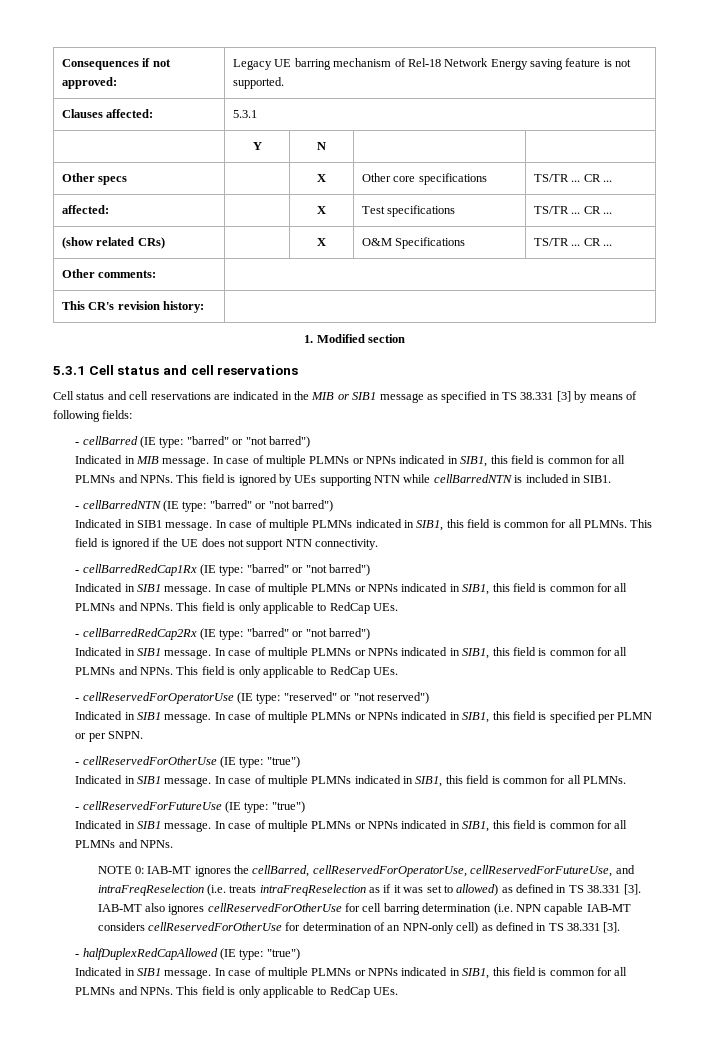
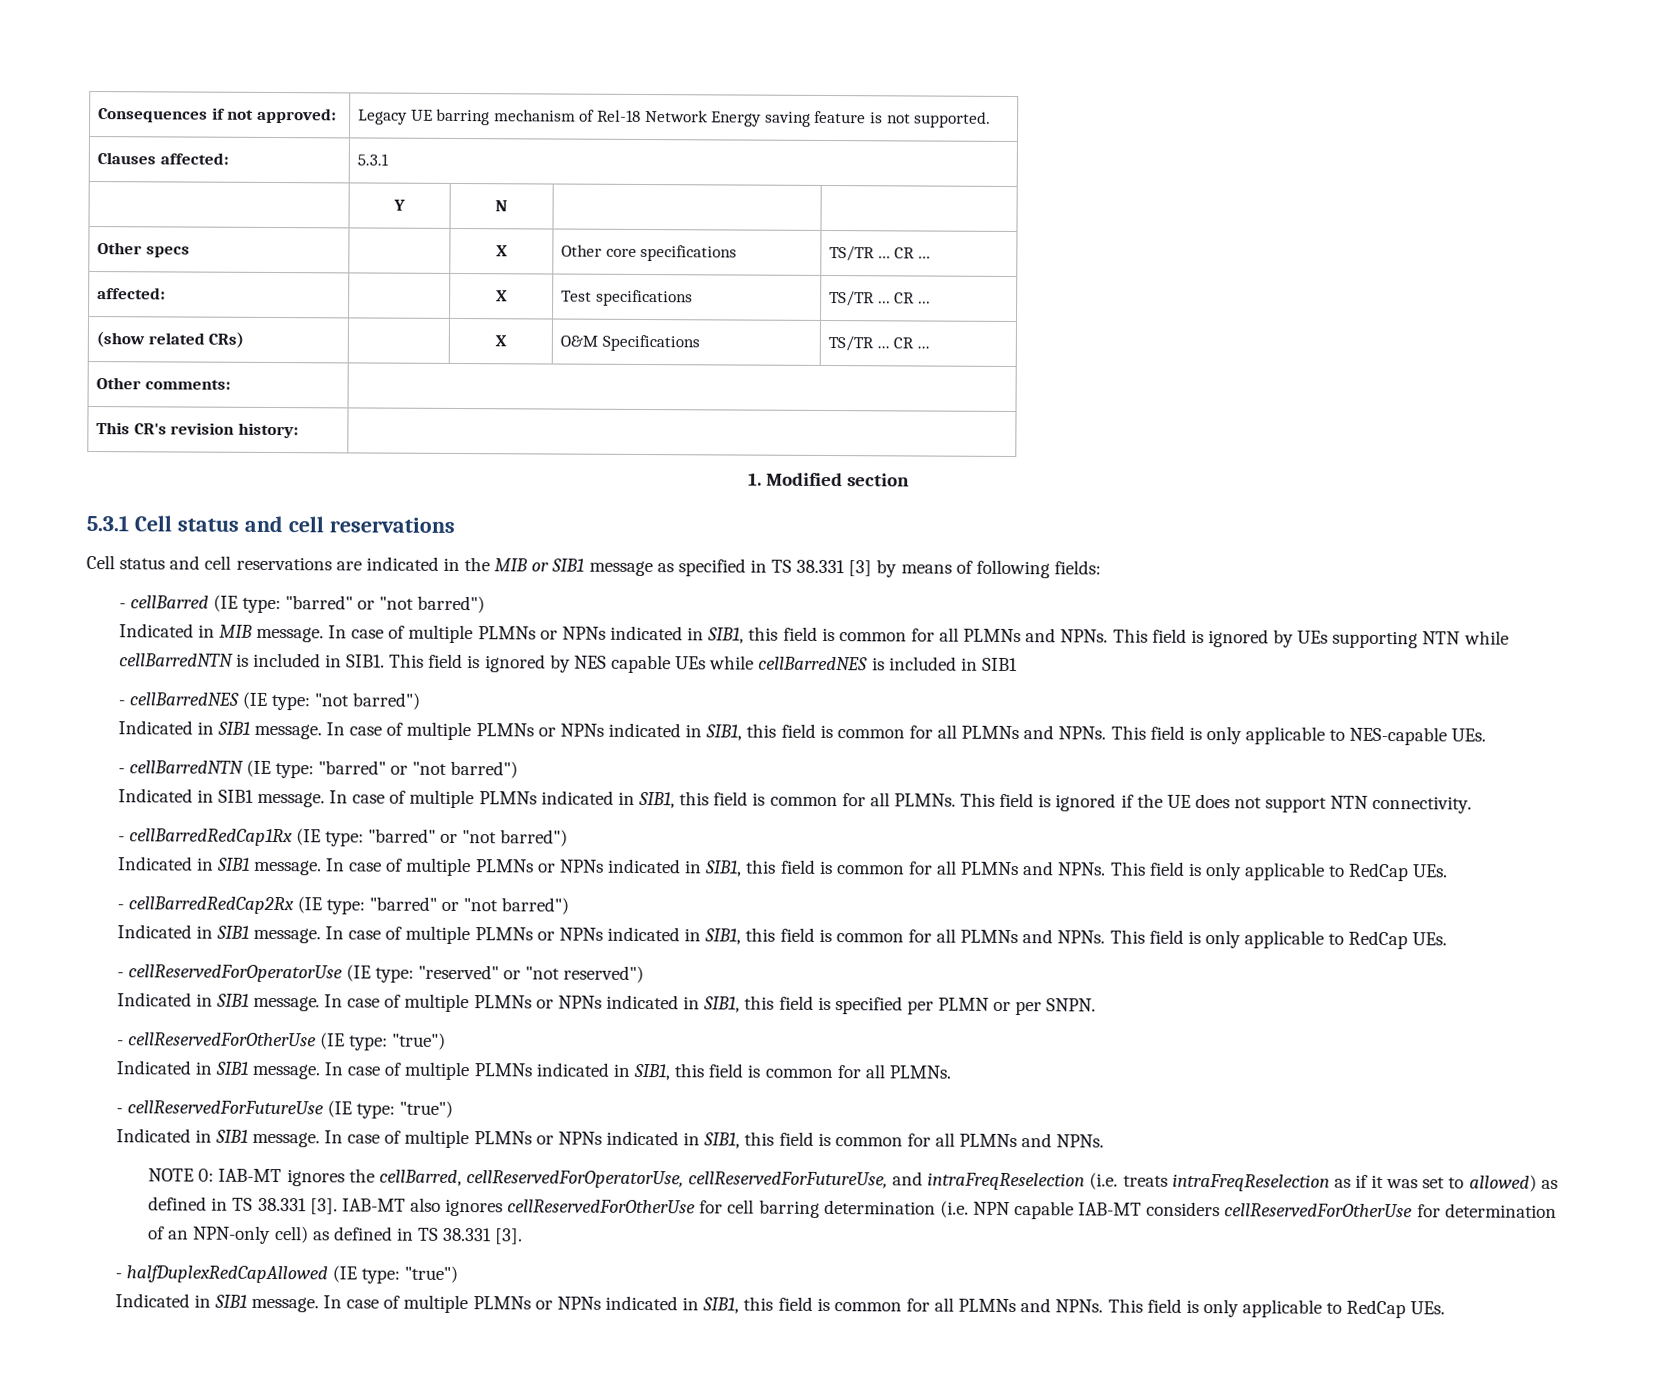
+ This field is ignored by NES capable UEs while cellBarredNES is included in SIB1
+ - cellBarredNES (IE type: "not barred")
+ Indicated in SIB1 message. In case of multiple PLMNs or NPNs indicated in SIB1, this field is common for all PLMNs and NPNs. This field is only applicable to NES-capable UEs.

